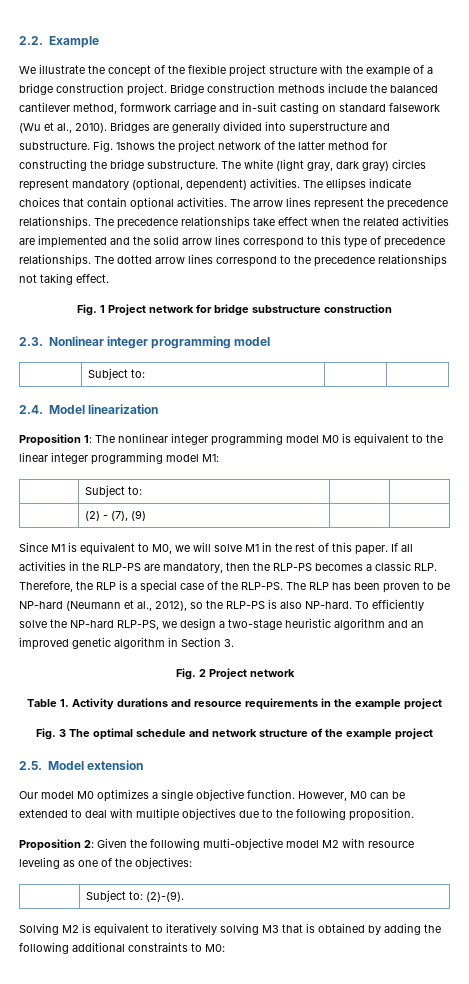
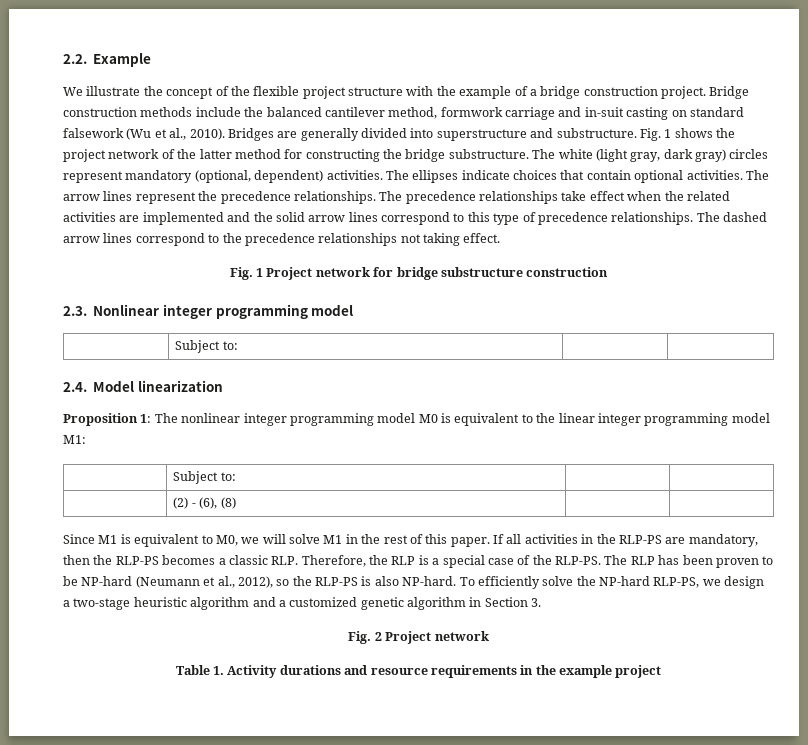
- Fig. 1shows the project network of the latter method for constructing the bridge substructure.
+ Fig. 1 shows the project network of the latter method for constructing the bridge substructure.
- The dotted arrow lines correspond to the precedence relationships not taking effect.
+ The dashed arrow lines correspond to the precedence relationships not taking effect.
- | (2) - (7), (9) | |
+ | (2) - (6), (8) | |
- To efficiently solve the NP-hard RLP-PS, we design a two-stage heuristic algorithm and an improved genetic algorithm in Section 3.
+ To efficiently solve the NP-hard RLP-PS, we design a two-stage heuristic algorithm and a customized genetic algorithm in Section 3.
- Fig. 3 The optimal schedule and network structure of the example project
- 2.5. Model extension
- Our model M0 optimizes a single objective function. However, M0 can be extended to deal with multiple objectives due to the following proposition.
- Proposition 2: Given the following multi-objective model M2 with resource leveling as one of the objectives:
- | Subject to: (2)-(9).
- Solving M2 is equivalent to iteratively solving M3 that is obtained by adding the following additional constraints to M0:

